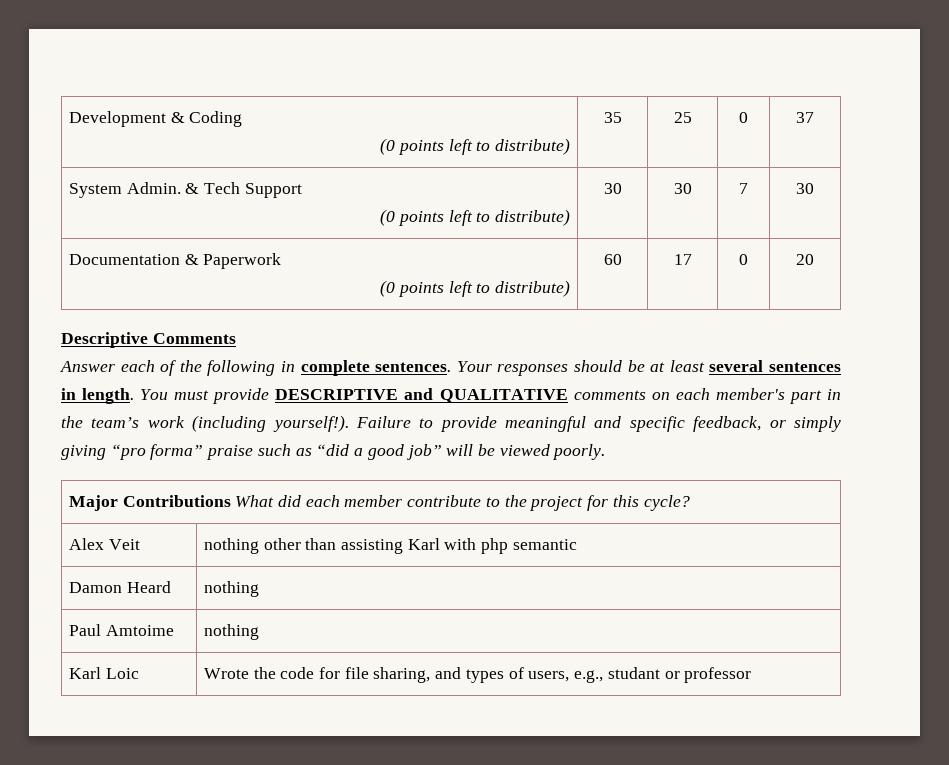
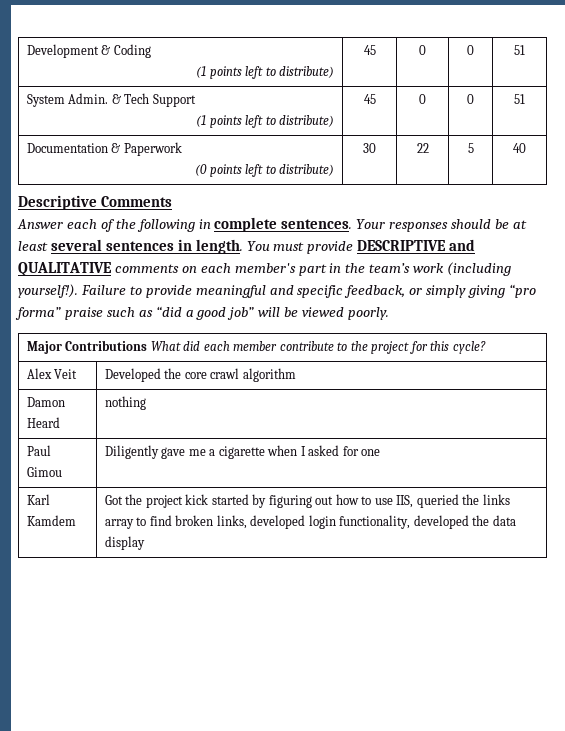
  Development & Coding
- (0 points left to distribute) | 35 | 25 | 0 | 37
+ (1 points left to distribute) | 45 | 0 | 0 | 51
  System Admin. & Tech Support
- (0 points left to distribute) | 30 | 30 | 7 | 30
+ (1 points left to distribute) | 45 | 0 | 0 | 51
  Documentation & Paperwork
- (0 points left to distribute) | 60 | 17 | 0 | 20
+ (0 points left to distribute) | 30 | 22 | 5 | 40
- Alex Veit | nothing other than assisting Karl with php semantic
+ Alex Veit | Developed the core crawl algorithm
  Damon Heard | nothing
- Paul Amtoime | nothing
- Karl Loic | Wrote the code for file sharing, and types of users, e.g., studant or professor
+ Paul Gimou | Diligently gave me a cigarette when I asked for one
+ Karl Kamdem | Got the project kick started by figuring out how to use IIS, queried the links array to find broken links, developed login functionality, developed the data display

